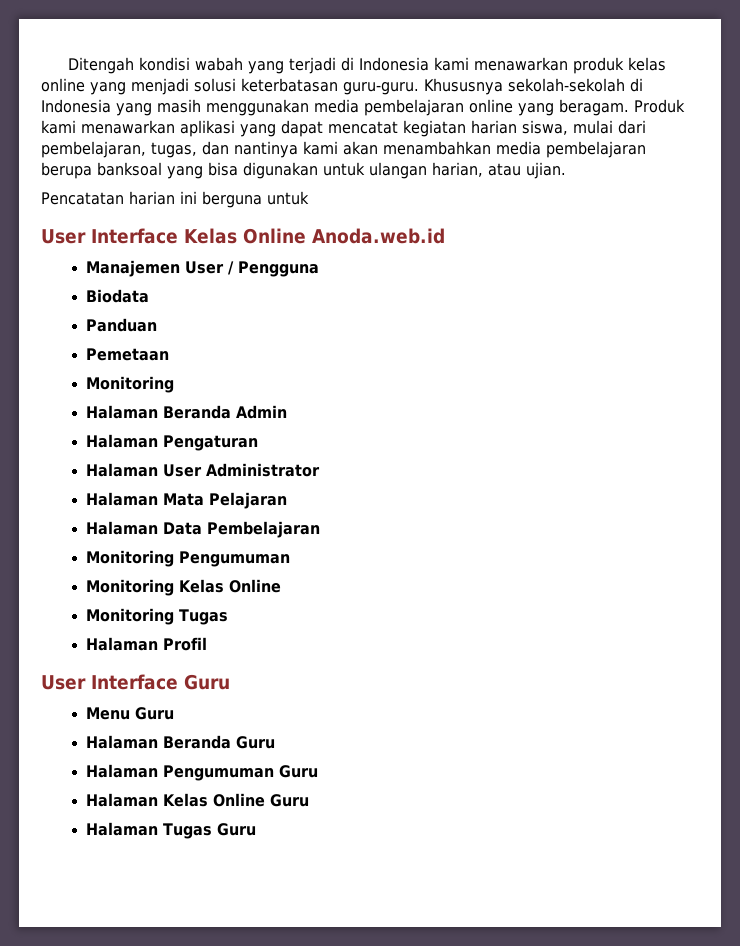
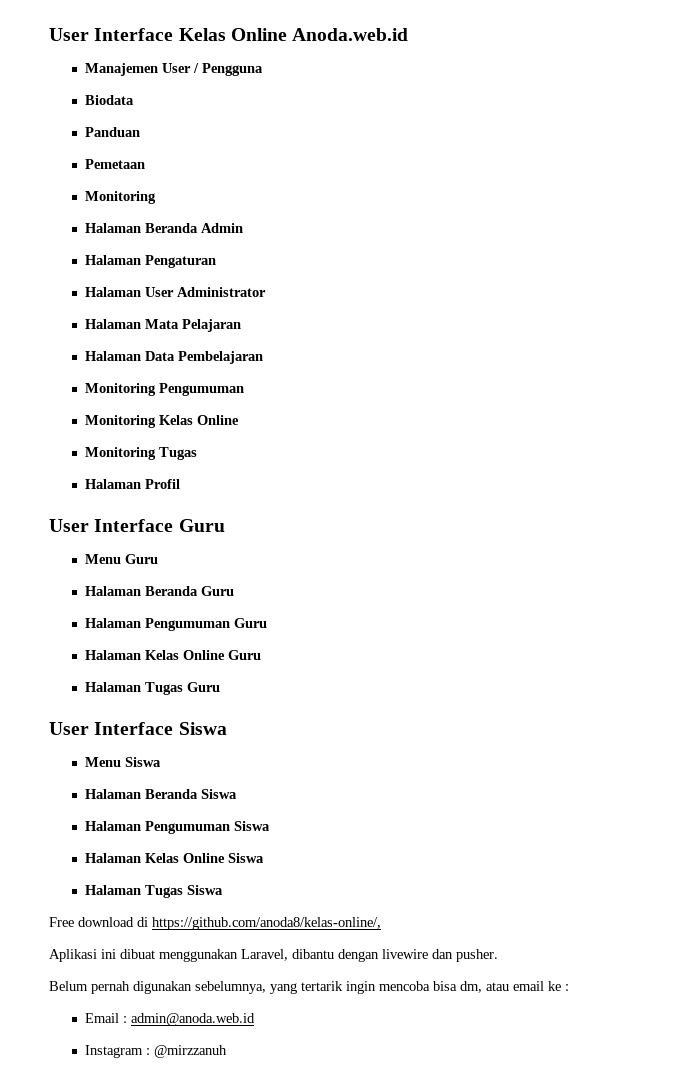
- Ditengah kondisi wabah yang terjadi di Indonesia kami menawarkan produk kelas online yang menjadi solusi keterbatasan guru-guru. Khususnya sekolah-sekolah di Indonesia yang masih menggunakan media pembelajaran online yang beragam. Produk kami menawarkan aplikasi yang dapat mencatat kegiatan harian siswa, mulai dari pembelajaran, tugas, dan nantinya kami akan menambahkan media pembelajaran berupa banksoal yang bisa digunakan untuk ulangan harian, atau ujian.
- Pencatatan harian ini berguna untuk
+ User Interface Siswa
+ Menu Siswa
+ Halaman Beranda Siswa
+ Halaman Pengumuman Siswa
+ Halaman Kelas Online Siswa
+ Halaman Tugas Siswa
+ Free download di https://github.com/anoda8/kelas-online/,
+ Aplikasi ini dibuat menggunakan Laravel, dibantu dengan livewire dan pusher.
+ Belum pernah digunakan sebelumnya, yang tertarik ingin mencoba bisa dm, atau email ke :
+ Email : admin@anoda.web.id
+ Instagram : @mirzzanuh

